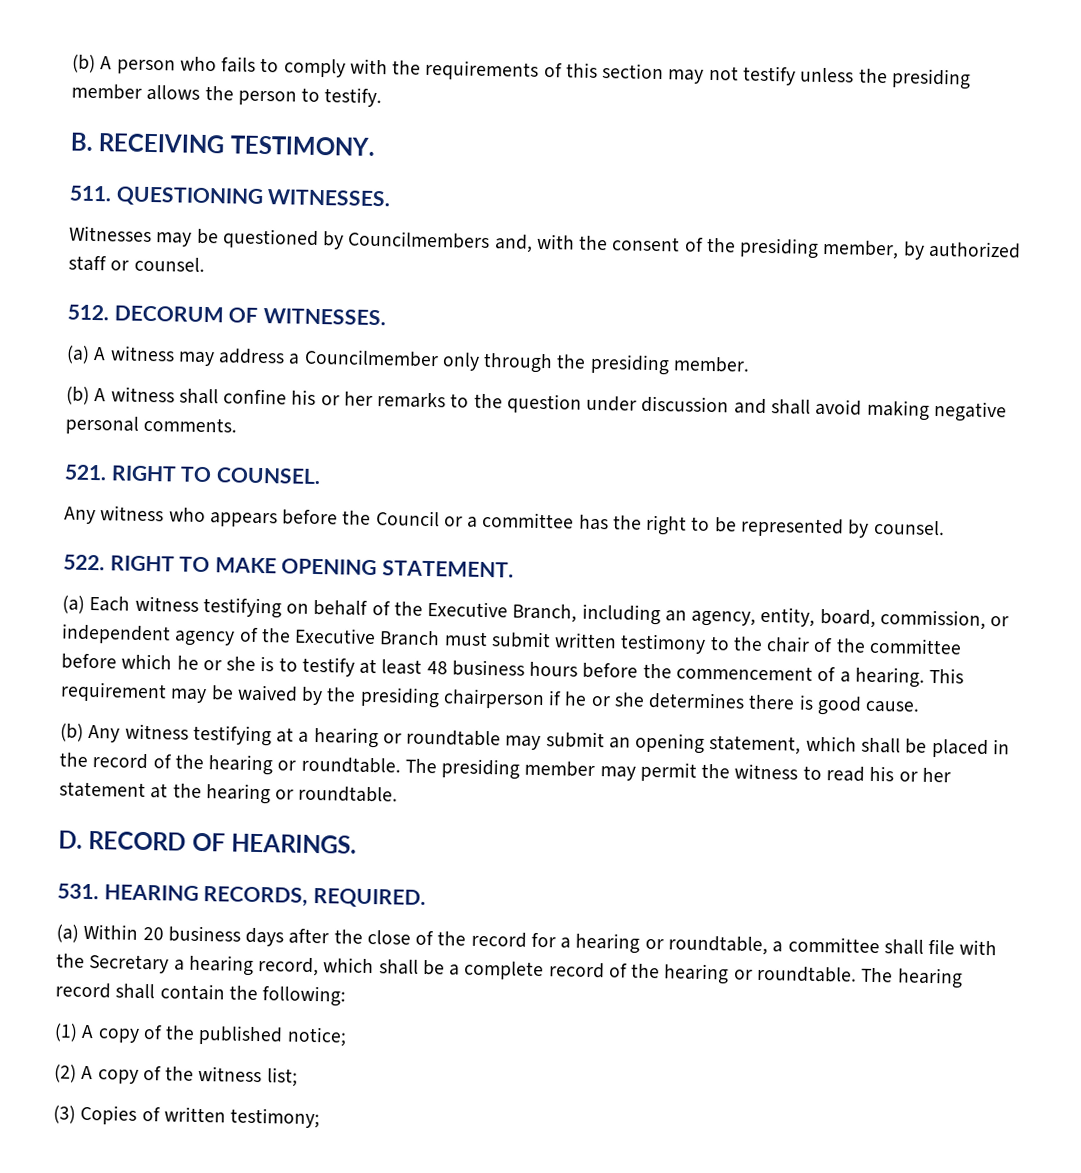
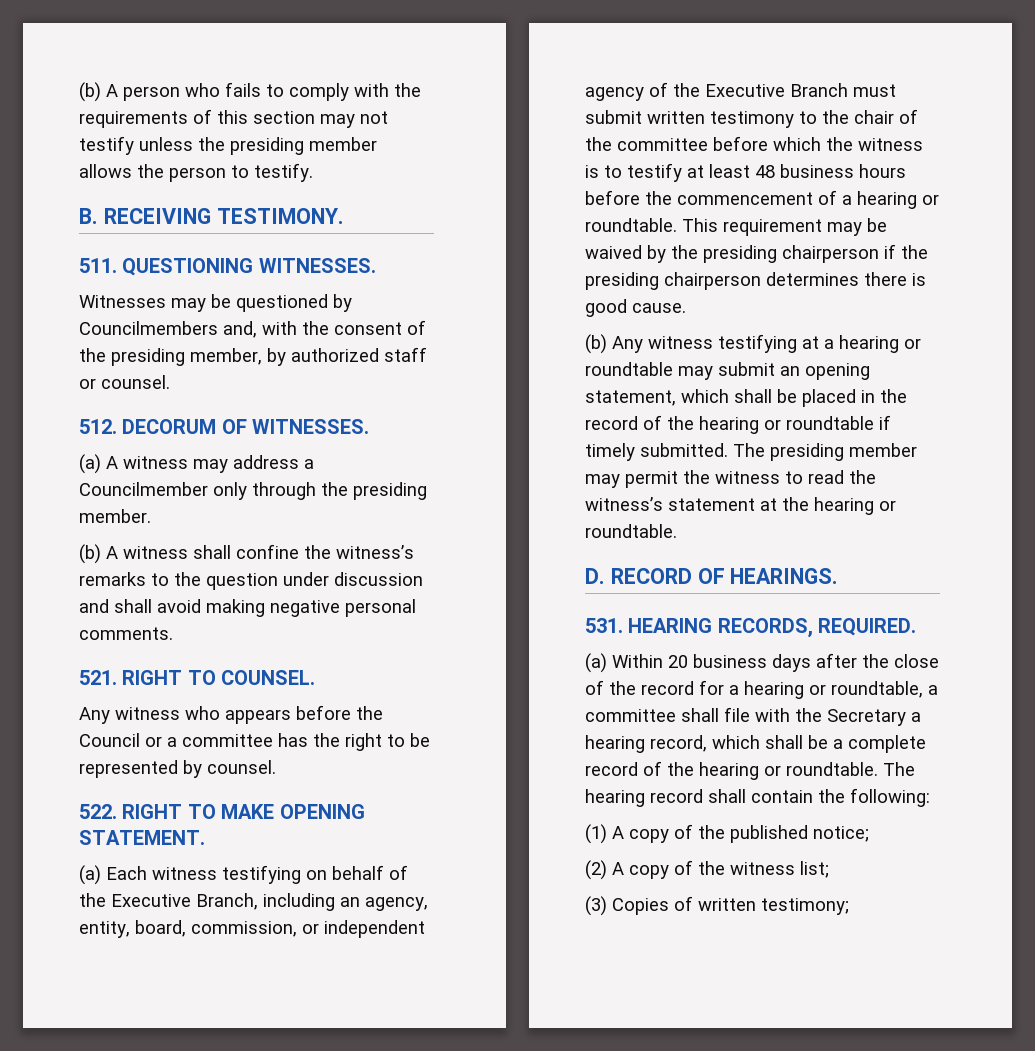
- (b) A witness shall confine his or her remarks to the question under discussion and shall avoid making negative personal comments.
+ (b) A witness shall confine the witness’s remarks to the question under discussion and shall avoid making negative personal comments.
- (a) Each witness testifying on behalf of the Executive Branch, including an agency, entity, board, commission, or independent agency of the Executive Branch must submit written testimony to the chair of the committee before which he or she is to testify at least 48 business hours before the commencement of a hearing.
+ (a) Each witness testifying on behalf of the Executive Branch, including an agency, entity, board, commission, or independent agency of the Executive Branch must submit written testimony to the chair of the committee before which the witness is to testify at least 48 business hours before the commencement of a hearing or roundtable.
- This requirement may be waived by the presiding chairperson if he or she determines there is good cause.
+ This requirement may be waived by the presiding chairperson if the presiding chairperson determines there is good cause.
- (b) Any witness testifying at a hearing or roundtable may submit an opening statement, which shall be placed in the record of the hearing or roundtable.
+ (b) Any witness testifying at a hearing or roundtable may submit an opening statement, which shall be placed in the record of the hearing or roundtable if timely submitted.
- The presiding member may permit the witness to read his or her statement at the hearing or roundtable.
+ The presiding member may permit the witness to read the witness’s statement at the hearing or roundtable.

